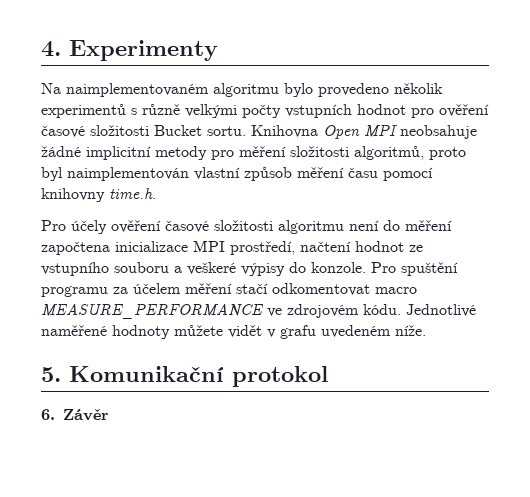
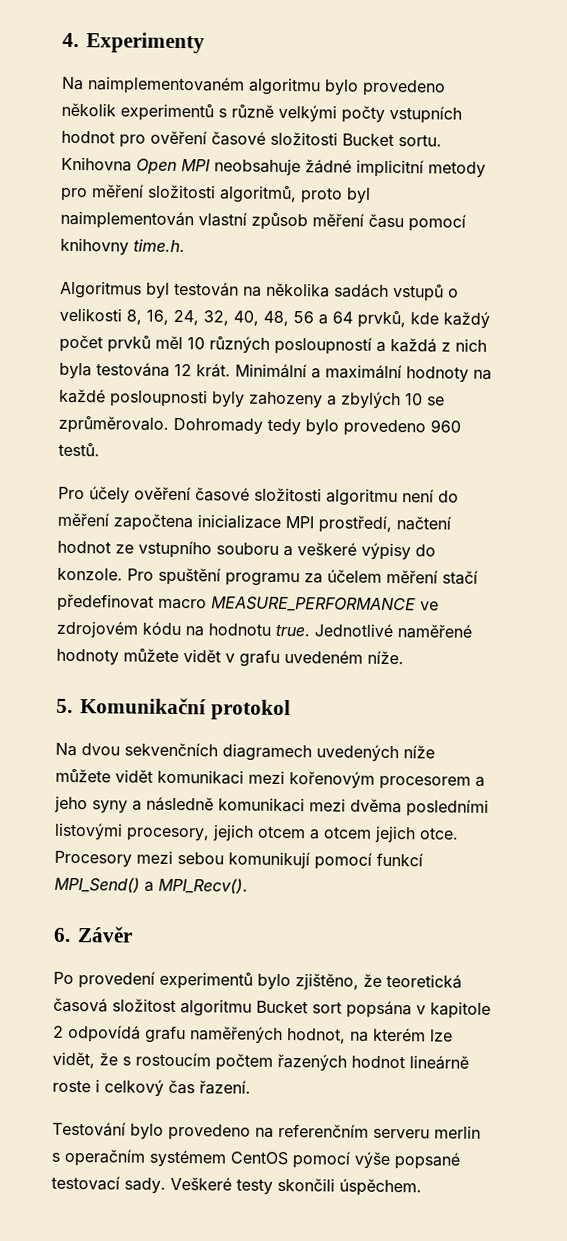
+ Algoritmus byl testován na několika sadách vstupů o velikosti 8, 16, 24, 32, 40, 48, 56 a 64 prvků, kde každý počet prvků měl 10 různých posloupností a každá z nich byla testována 12 krát. Minimální a maximální hodnoty na každé posloupnosti byly zahozeny a zbylých 10 se zprůměrovalo. Dohromady tedy bylo provedeno 960 testů.
- Pro spuštění programu za účelem měření stačí odkomentovat macro MEASURE_PERFORMANCE ve zdrojovém kódu.
+ Pro spuštění programu za účelem měření stačí předefinovat macro MEASURE_PERFORMANCE ve zdrojovém kódu na hodnotu true.
+ Na dvou sekvenčních diagramech uvedených níže můžete vidět komunikaci mezi kořenovým procesorem a jeho syny a následně komunikaci mezi dvěma posledními listovými procesory, jejich otcem a otcem jejich otce. Procesory mezi sebou komunikují pomocí funkcí MPI_Send() a MPI_Recv().
  6. Závěr
+ Po provedení experimentů bylo zjištěno, že teoretická časová složitost algoritmu Bucket sort popsána v kapitole 2 odpovídá grafu naměřených hodnot, na kterém lze vidět, že s rostoucím počtem řazených hodnot lineárně roste i celkový čas řazení.
+ Testování bylo provedeno na referenčním serveru merlin s operačním systémem CentOS pomocí výše popsané testovací sady. Veškeré testy skončili úspěchem.

